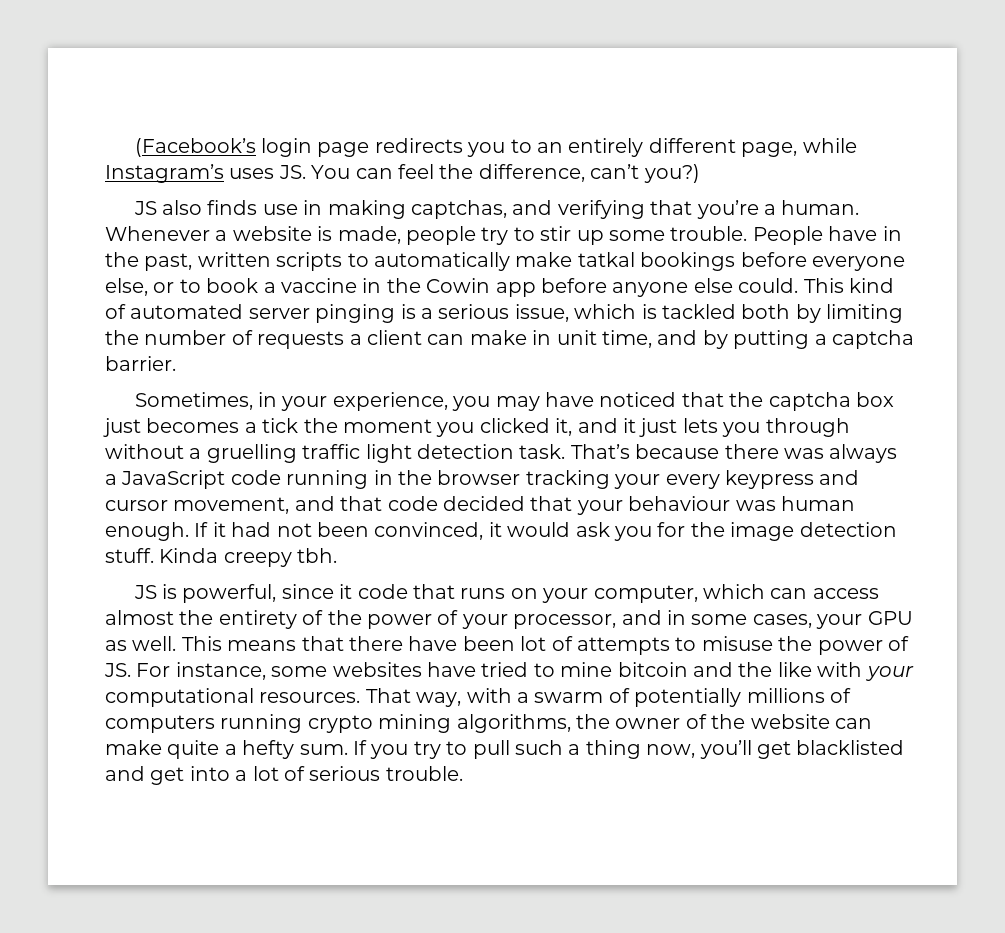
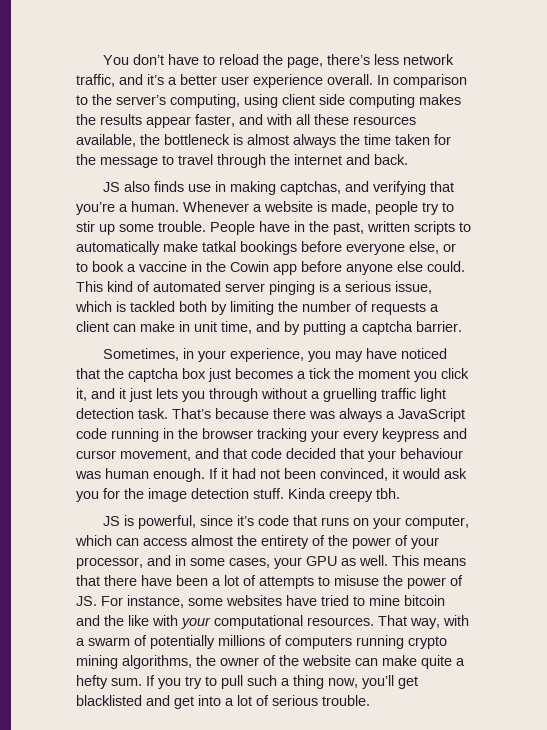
- (Facebook’s login page redirects you to an entirely different page, while Instagram’s uses JS. You can feel the difference, can’t you?)
+ You don’t have to reload the page, there’s less network traffic, and it’s a better user experience overall. In comparison to the server’s computing, using client side computing makes the results appear faster, and with all these resources available, the bottleneck is almost always the time taken for the message to travel through the internet and back.
- Sometimes, in your experience, you may have noticed that the captcha box just becomes a tick the moment you clicked it, and it just lets you through without a gruelling traffic light detection task.
+ Sometimes, in your experience, you may have noticed that the captcha box just becomes a tick the moment you click it, and it just lets you through without a gruelling traffic light detection task.
- JS is powerful, since it code that runs on your computer, which can access almost the entirety of the power of your processor, and in some cases, your GPU as well.
+ JS is powerful, since it’s code that runs on your computer, which can access almost the entirety of the power of your processor, and in some cases, your GPU as well.
- This means that there have been lot of attempts to misuse the power of JS. For instance, some websites have tried to mine bitcoin and the like with your computational resources.
+ This means that there have been a lot of attempts to misuse the power of JS. For instance, some websites have tried to mine bitcoin and the like with your computational resources.

